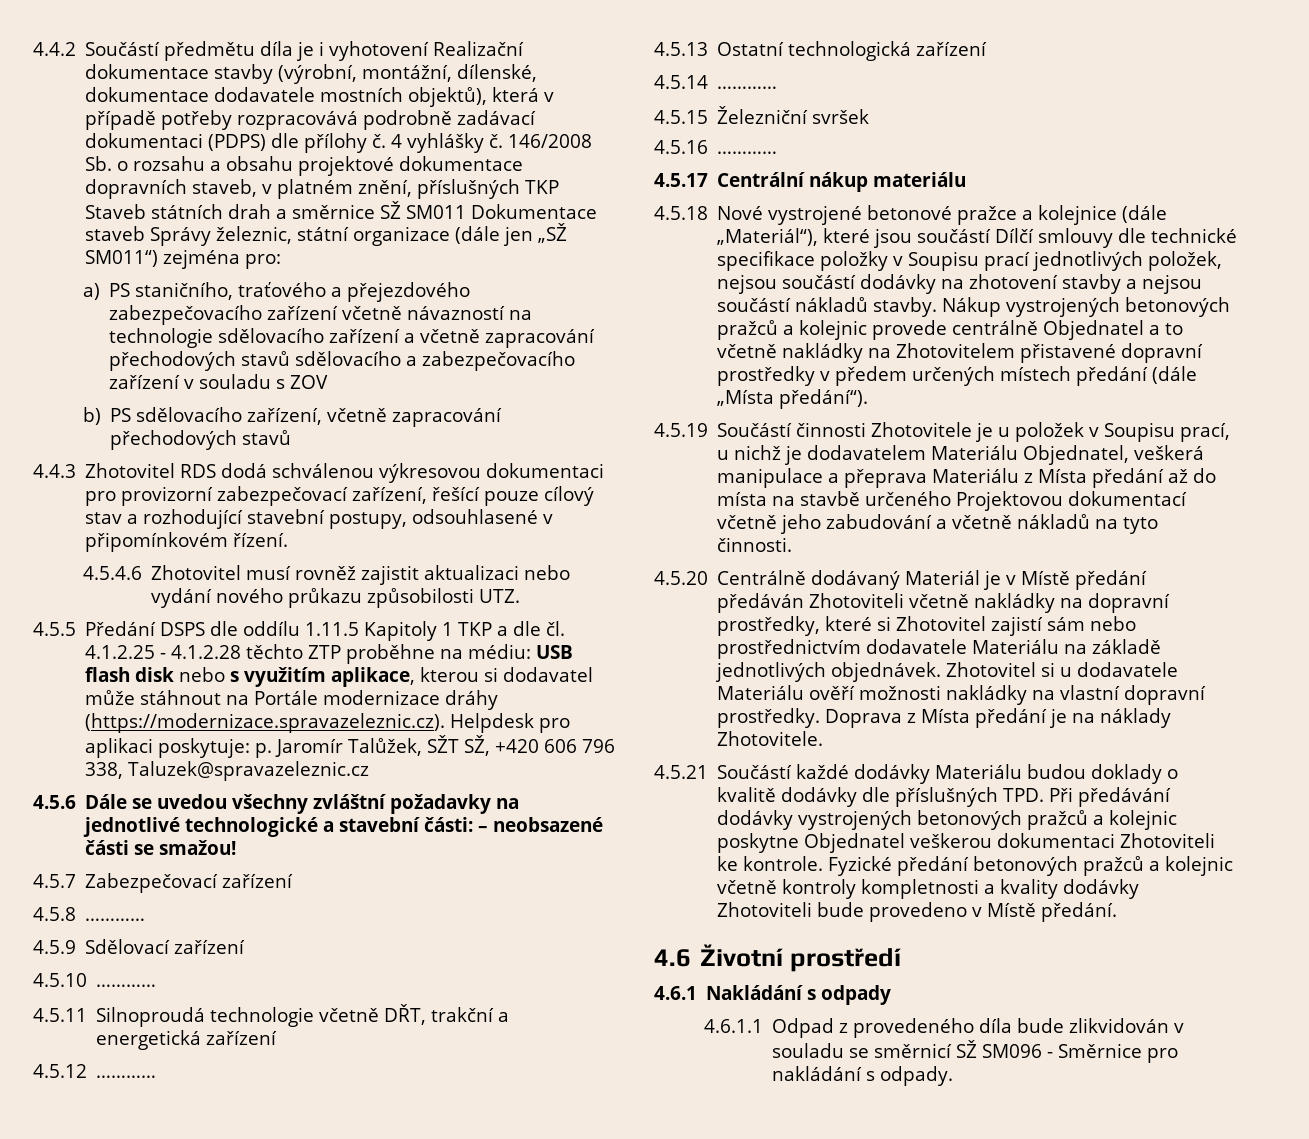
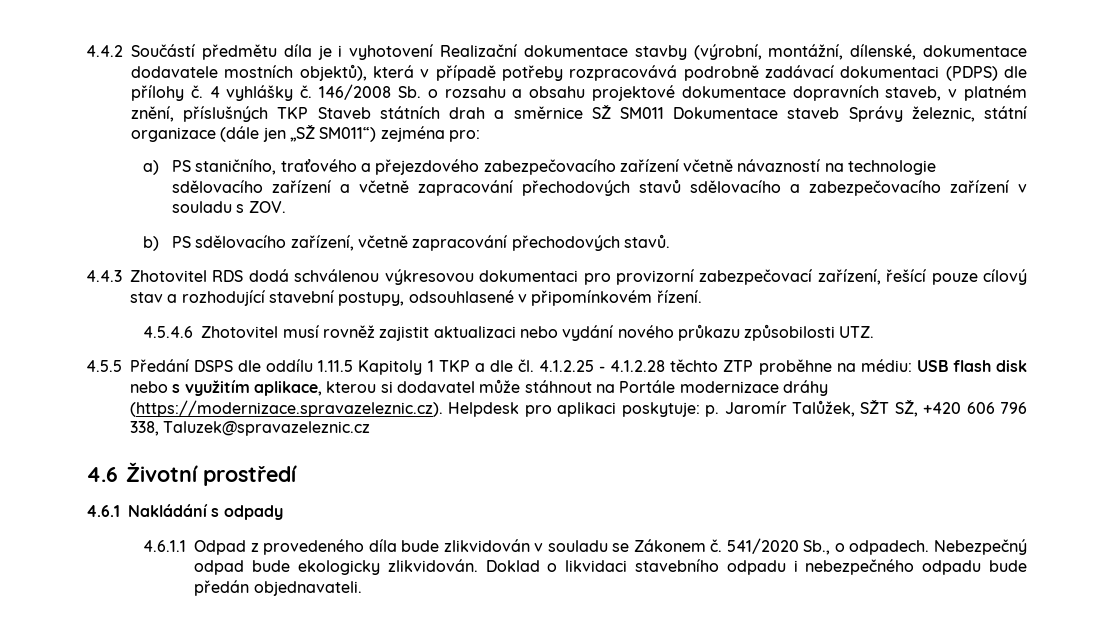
- a) PS staničního, traťového a přejezdového zabezpečovacího zařízení včetně návazností na technologie sdělovacího zařízení a včetně zapracování přechodových stavů sdělovacího a zabezpečovacího zařízení v souladu s ZOV
+ a) PS staničního, traťového a přejezdového zabezpečovacího zařízení včetně návazností na technologie sdělovacího zařízení a včetně zapracování přechodových stavů sdělovacího a zabezpečovacího zařízení v souladu s ZOV.
- b) PS sdělovacího zařízení, včetně zapracování přechodových stavů
+ b) PS sdělovacího zařízení, včetně zapracování přechodových stavů.
- 4.5.6 Dále se uvedou všechny zvláštní požadavky na jednotlivé technologické a stavební části: – neobsazené části se smažou!
- 4.5.7 Zabezpečovací zařízení
- 4.5.8 …………
- 4.5.9 Sdělovací zařízení
- 4.5.10 …………
- 4.5.11 Silnoproudá technologie včetně DŘT, trakční a energetická zařízení
- 4.5.12 …………
- 4.5.13 Ostatní technologická zařízení
- 4.5.14 …………
- 4.5.15 Železniční svršek
- 4.5.16 …………
- 4.5.17 Centrální nákup materiálu
- 4.5.18 Nové vystrojené betonové pražce a kolejnice (dále „Materiál“), které jsou součástí Dílčí smlouvy dle technické specifikace položky v Soupisu prací jednotlivých položek, nejsou součástí dodávky na zhotovení stavby a nejsou součástí nákladů stavby. Nákup vystrojených betonových pražců a kolejnic provede centrálně Objednatel a to včetně nakládky na Zhotovitelem přistavené dopravní prostředky v předem určených místech předání (dále „Místa předání“).
- 4.5.19 Součástí činnosti Zhotovitele je u položek v Soupisu prací, u nichž je dodavatelem Materiálu Objednatel, veškerá manipulace a přeprava Materiálu z Místa předání až do místa na stavbě určeného Projektovou dokumentací včetně jeho zabudování a včetně nákladů na tyto činnosti.
- 4.5.20 Centrálně dodávaný Materiál je v Místě předání předáván Zhotoviteli včetně nakládky na dopravní prostředky, které si Zhotovitel zajistí sám nebo prostřednictvím dodavatele Materiálu na základě jednotlivých objednávek. Zhotovitel si u dodavatele Materiálu ověří možnosti nakládky na vlastní dopravní prostředky. Doprava z Místa předání je na náklady Zhotovitele.
- 4.5.21 Součástí každé dodávky Materiálu budou doklady o kvalitě dodávky dle příslušných TPD. Při předávání dodávky vystrojených betonových pražců a kolejnic poskytne Objednatel veškerou dokumentaci Zhotoviteli ke kontrole. Fyzické předání betonových pražců a kolejnic včetně kontroly kompletnosti a kvality dodávky Zhotoviteli bude provedeno v Místě předání.
- 4.6.1.1 Odpad z provedeného díla bude zlikvidován v souladu se směrnicí SŽ SM096 - Směrnice pro nakládání s odpady.
+ 4.6.1.1 Odpad z provedeného díla bude zlikvidován v souladu se Zákonem č. 541/2020 Sb., o odpadech. Nebezpečný odpad bude ekologicky zlikvidován. Doklad o likvidaci stavebního odpadu i nebezpečného odpadu bude předán objednavateli.

